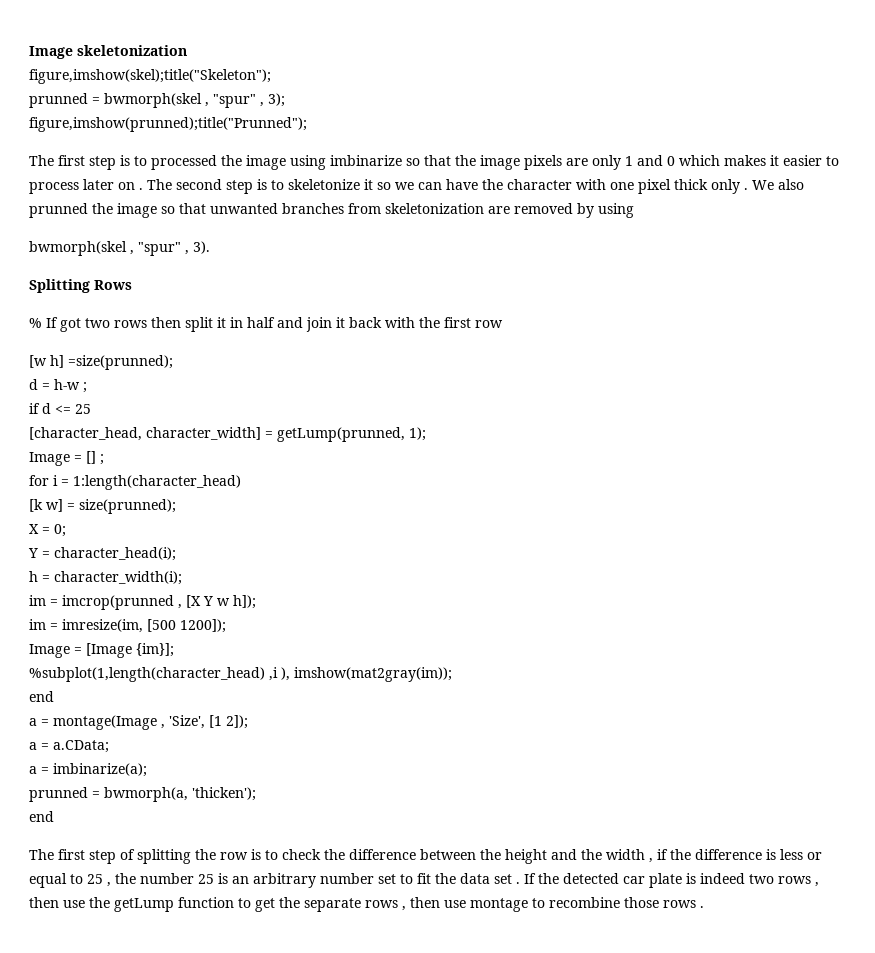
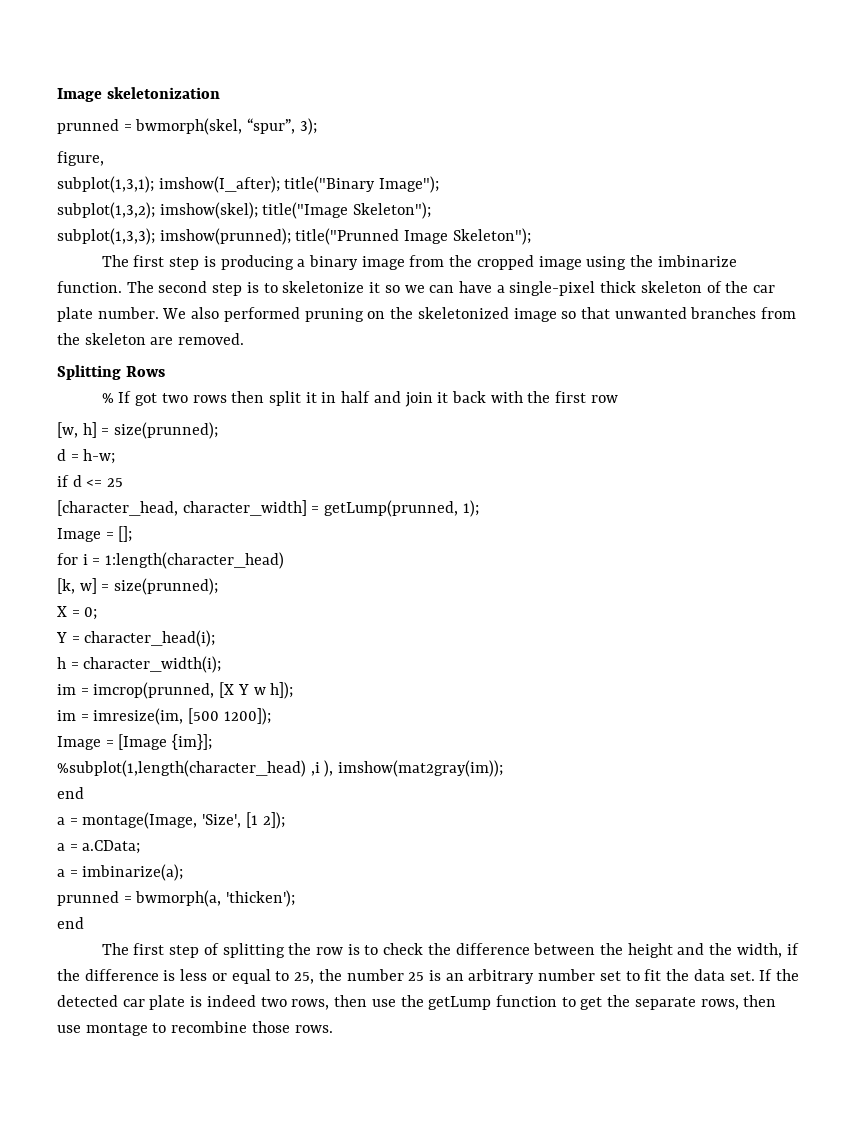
- figure,imshow(skel);title("Skeleton");
- prunned = bwmorph(skel , "spur" , 3);
- figure,imshow(prunned);title("Prunned");
- The first step is to processed the image using imbinarize so that the image pixels are only 1 and 0 which makes it easier to process later on .
+ prunned = bwmorph(skel, “spur”, 3);
+ figure,
+ subplot(1,3,1); imshow(I_after); title("Binary Image");
+ subplot(1,3,2); imshow(skel); title("Image Skeleton");
+ subplot(1,3,3); imshow(prunned); title("Prunned Image Skeleton");
+ The first step is producing a binary image from the cropped image using the imbinarize function.
- The second step is to skeletonize it so we can have the character with one pixel thick only . We also prunned the image so that unwanted branches from skeletonization are removed by using
- bwmorph(skel , "spur" , 3).
+ The second step is to skeletonize it so we can have a single-pixel thick skeleton of the car plate number. We also performed pruning on the skeletonized image so that unwanted branches from the skeleton are removed.
- [w h] =size(prunned);
+ [w, h] = size(prunned);
- d = h-w ;
+ d = h-w;
- Image = [] ;
+ Image = [];
- [k w] = size(prunned);
+ [k, w] = size(prunned);
- im = imcrop(prunned , [X Y w h]);
+ im = imcrop(prunned, [X Y w h]);
- a = montage(Image , 'Size', [1 2]);
+ a = montage(Image, 'Size', [1 2]);
- The first step of splitting the row is to check the difference between the height and the width , if the difference is less or equal to 25 , the number 25 is an arbitrary number set to fit the data set .
+ The first step of splitting the row is to check the difference between the height and the width, if the difference is less or equal to 25, the number 25 is an arbitrary number set to fit the data set.
- If the detected car plate is indeed two rows , then use the getLump function to get the separate rows , then use montage to recombine those rows .
+ If the detected car plate is indeed two rows, then use the getLump function to get the separate rows, then use montage to recombine those rows.

